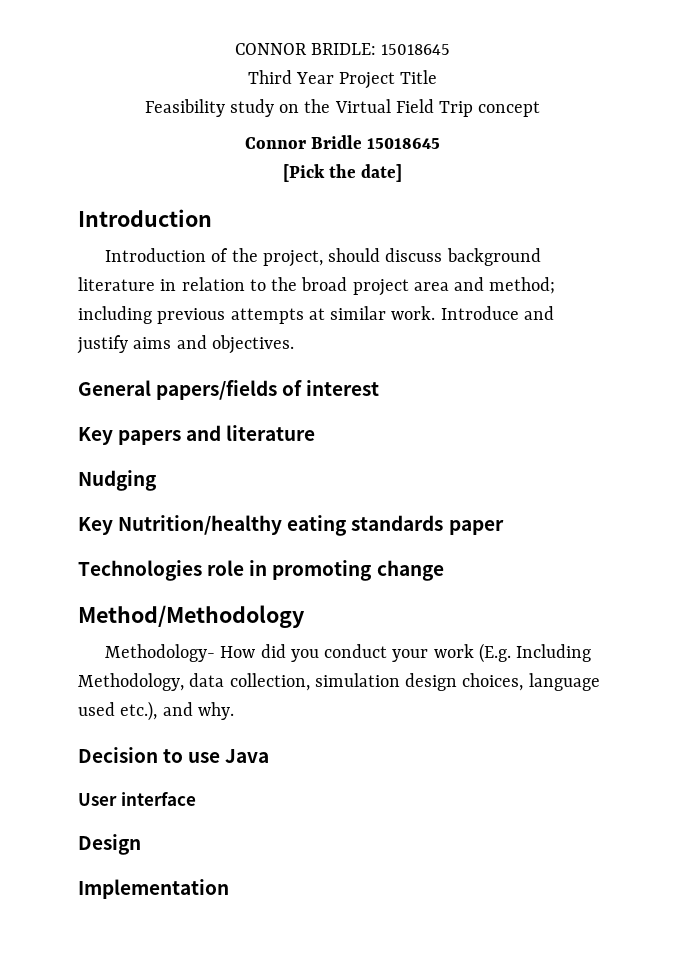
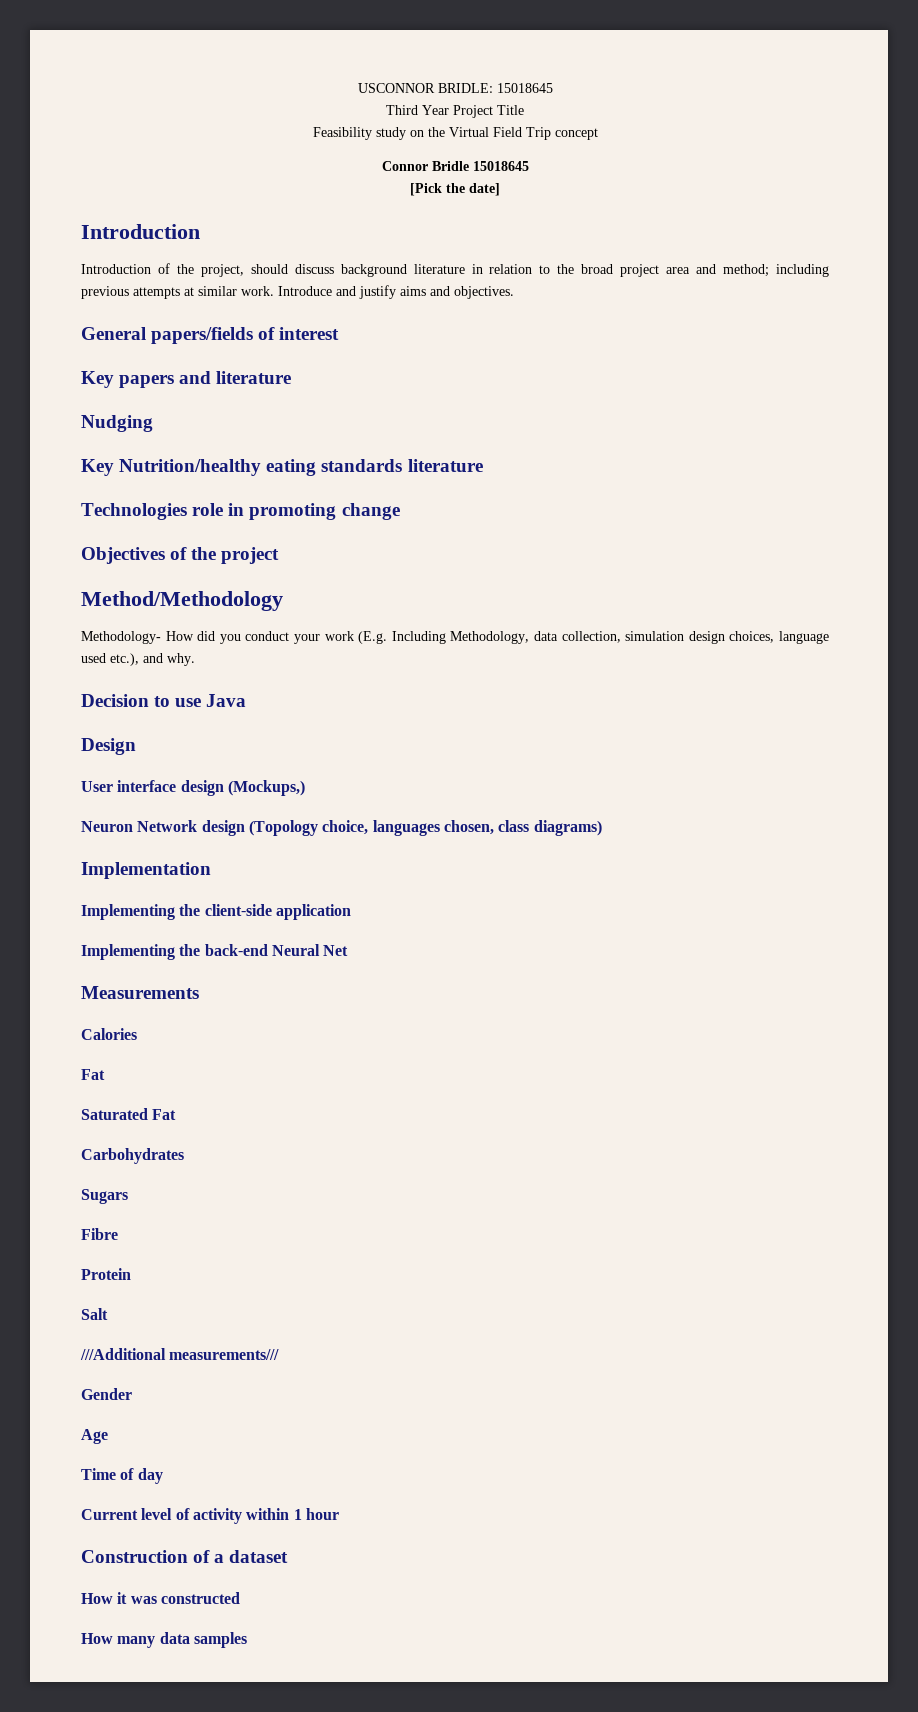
- CONNOR BRIDLE: 15018645
+ USCONNOR BRIDLE: 15018645
- Key Nutrition/healthy eating standards paper
+ Key Nutrition/healthy eating standards literature
+ Objectives of the project
+ Design
- User interface
- Design
+ User interface design (Mockups,)
+ Neuron Network design (Topology choice, languages chosen, class diagrams)
  Implementation
+ Implementing the client-side application
+ Implementing the back-end Neural Net
+ Measurements
+ Calories
+ Fat
+ Saturated Fat
+ Carbohydrates
+ Sugars
+ Fibre
+ Protein
+ Salt
+ ///Additional measurements///
+ Gender
+ Age
+ Time of day
+ Current level of activity within 1 hour
+ Construction of a dataset
+ How it was constructed
+ How many data samples

